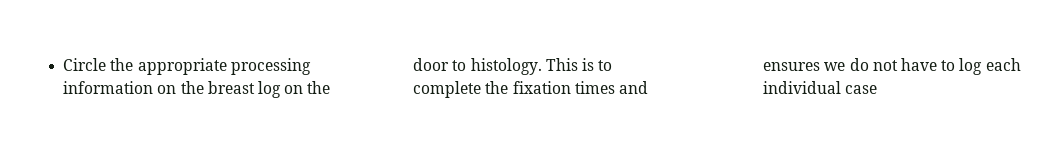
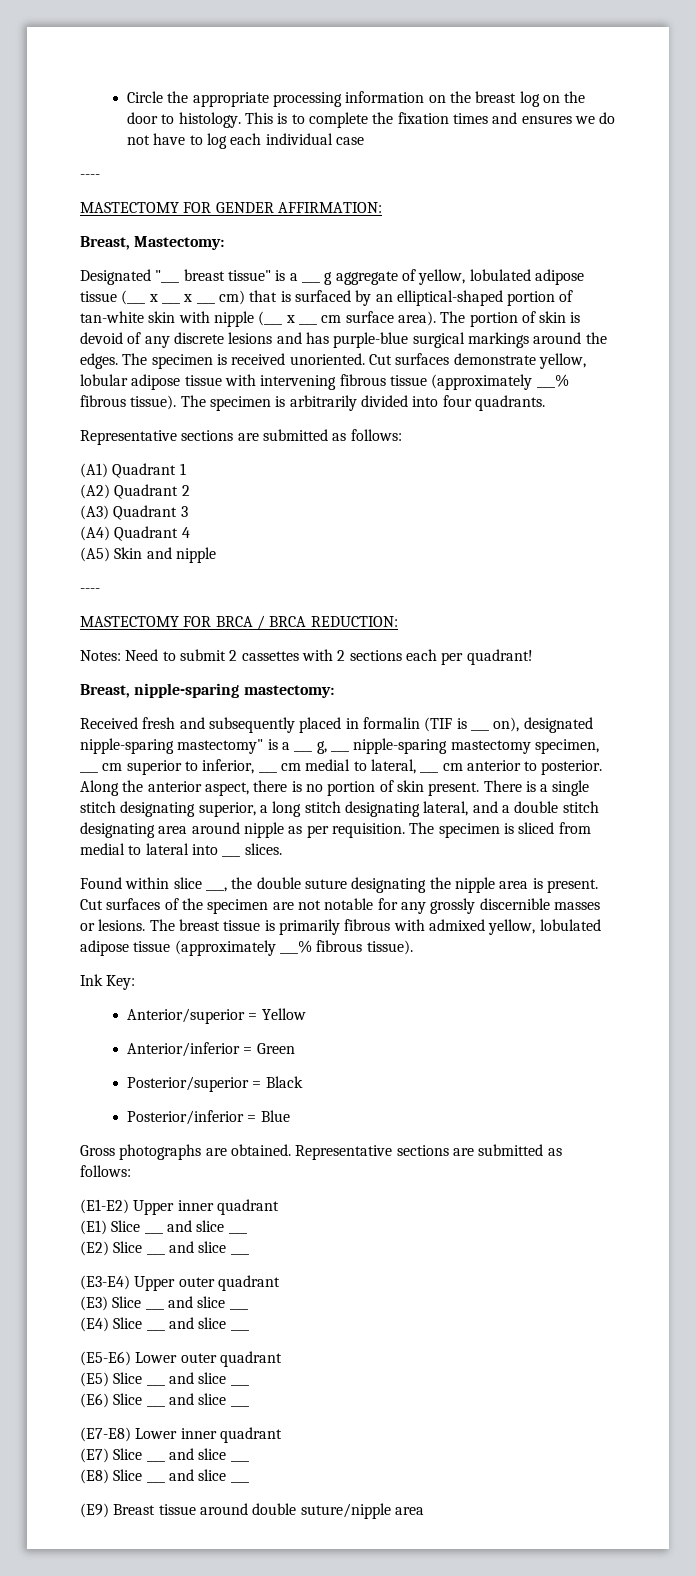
  This is to complete the fixation times and ensures we do not have to log each individual case
+ ----
+ MASTECTOMY FOR GENDER AFFIRMATION:
+ Breast, Mastectomy:
+ Designated "___ breast tissue" is a ___ g aggregate of yellow, lobulated adipose tissue (___ x ___ x ___ cm) that is surfaced by an elliptical-shaped portion of tan-white skin with nipple (___ x ___ cm surface area). The portion of skin is devoid of any discrete lesions and has purple-blue surgical markings around the edges. The specimen is received unoriented. Cut surfaces demonstrate yellow, lobular adipose tissue with intervening fibrous tissue (approximately ___% fibrous tissue). The specimen is arbitrarily divided into four quadrants.
+ Representative sections are submitted as follows:
+ (A1) Quadrant 1
+ (A2) Quadrant 2
+ (A3) Quadrant 3
+ (A4) Quadrant 4
+ (A5) Skin and nipple
+ ----
+ MASTECTOMY FOR BRCA / BRCA REDUCTION:
+ Notes: Need to submit 2 cassettes with 2 sections each per quadrant!
+ Breast, nipple-sparing mastectomy:
+ Received fresh and subsequently placed in formalin (TIF is ___ on), designated nipple-sparing mastectomy" is a ___ g, ___ nipple-sparing mastectomy specimen, ___ cm superior to inferior, ___ cm medial to lateral, ___ cm anterior to posterior. Along the anterior aspect, there is no portion of skin present. There is a single stitch designating superior, a long stitch designating lateral, and a double stitch designating area around nipple as per requisition. The specimen is sliced from medial to lateral into ___ slices.
+ Found within slice ___, the double suture designating the nipple area is present. Cut surfaces of the specimen are not notable for any grossly discernible masses or lesions. The breast tissue is primarily fibrous with admixed yellow, lobulated adipose tissue (approximately ___% fibrous tissue).
+ Ink Key:
+ Anterior/superior = Yellow
+ Anterior/inferior = Green
+ Posterior/superior = Black
+ Posterior/inferior = Blue
+ Gross photographs are obtained. Representative sections are submitted as follows:
+ (E1-E2) Upper inner quadrant
+ (E1) Slice ___ and slice ___
+ (E2) Slice ___ and slice ___
+ (E3-E4) Upper outer quadrant
+ (E3) Slice ___ and slice ___
+ (E4) Slice ___ and slice ___
+ (E5-E6) Lower outer quadrant
+ (E5) Slice ___ and slice ___
+ (E6) Slice ___ and slice ___
+ (E7-E8) Lower inner quadrant
+ (E7) Slice ___ and slice ___
+ (E8) Slice ___ and slice ___
+ (E9) Breast tissue around double suture/nipple area

